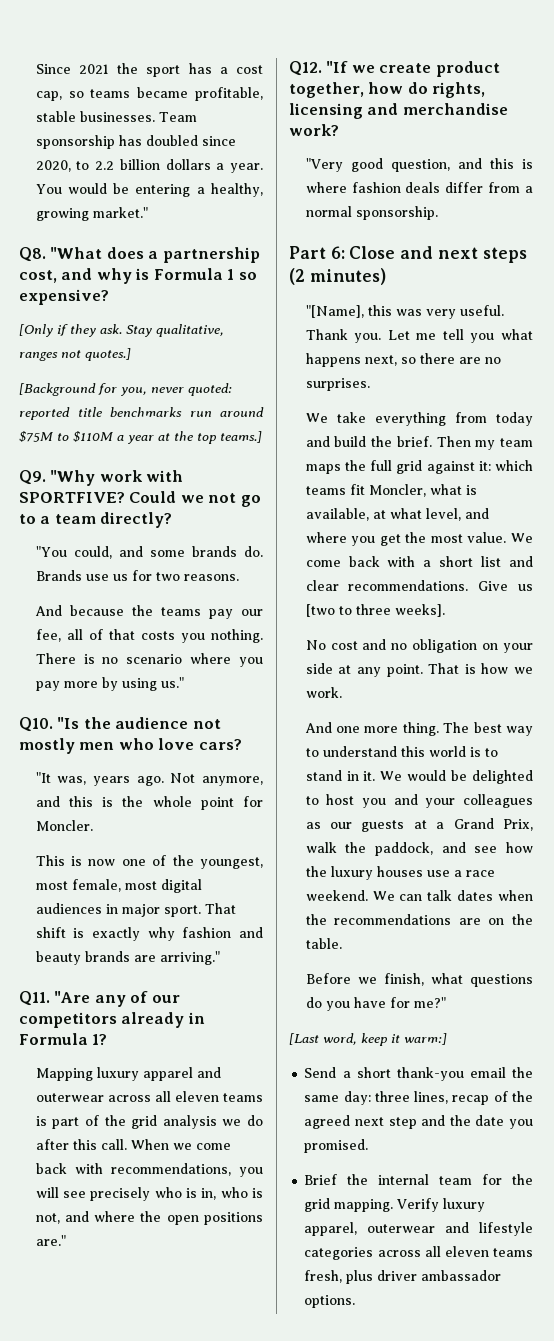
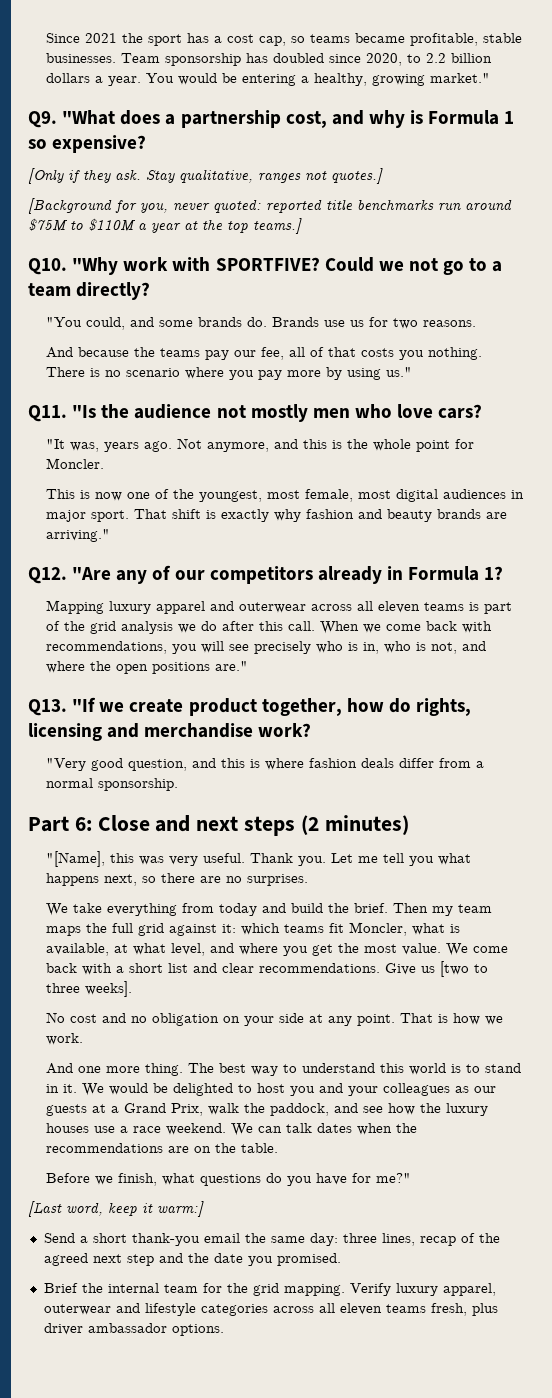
- Q8. "What does a partnership cost, and why is Formula 1 so expensive?
+ Q9. "What does a partnership cost, and why is Formula 1 so expensive?
- Q9. "Why work with SPORTFIVE?
+ Q10. "Why work with SPORTFIVE?
- Q10. "Is the audience not mostly men who love cars?
+ Q11. "Is the audience not mostly men who love cars?
- Q11. "Are any of our competitors already in Formula 1?
+ Q12. "Are any of our competitors already in Formula 1?
- Q12. "If we create product together, how do rights, licensing and merchandise work?
+ Q13. "If we create product together, how do rights, licensing and merchandise work?

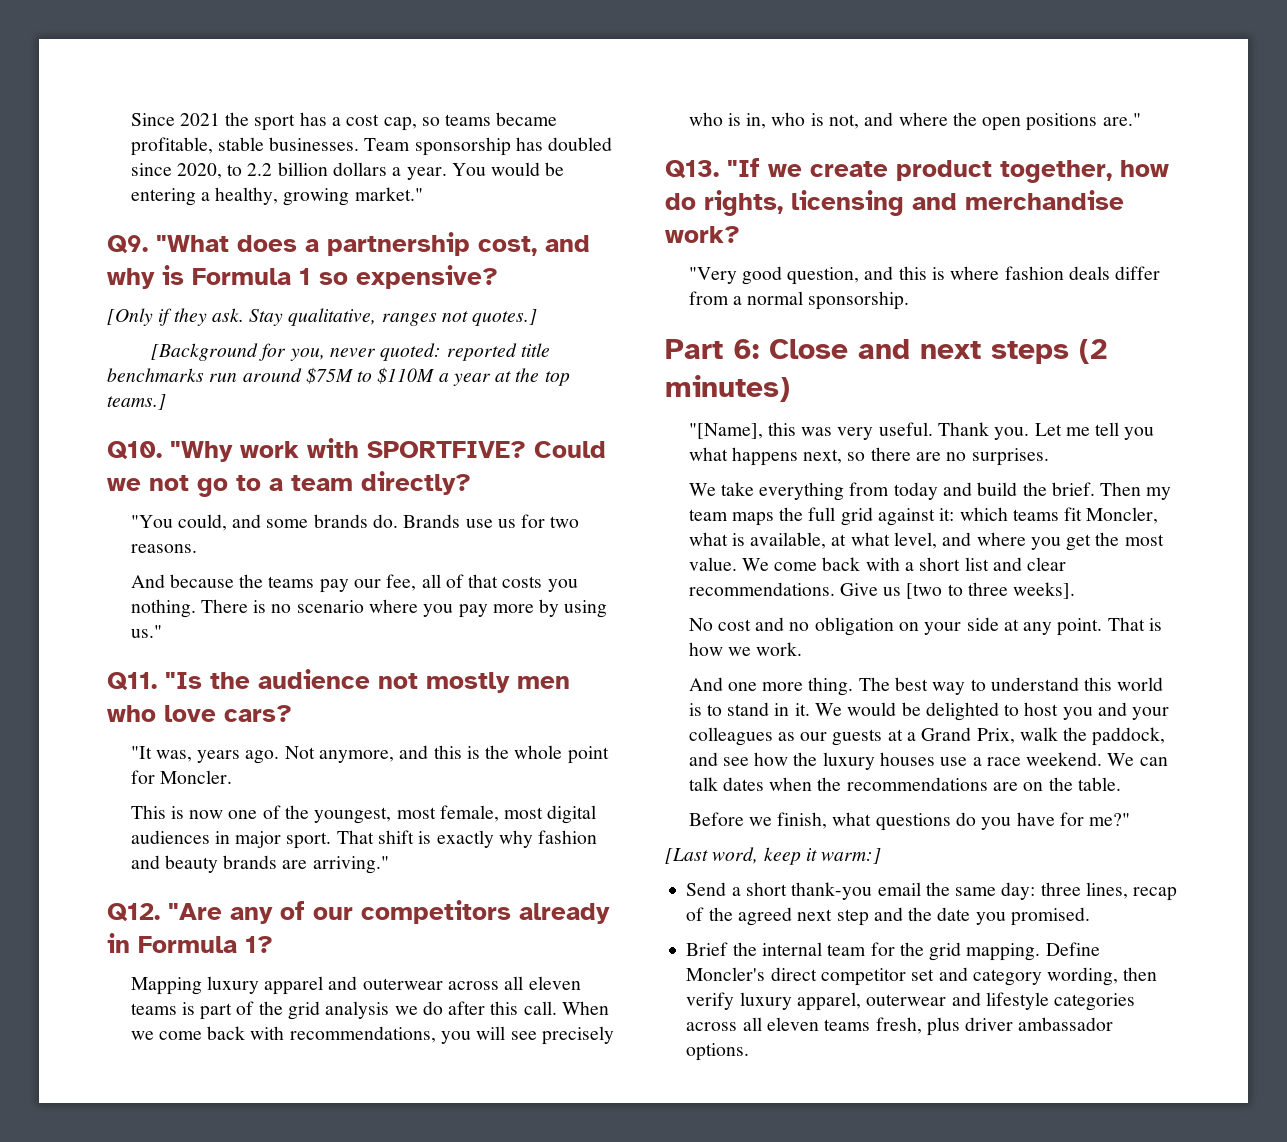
- Verify luxury apparel, outerwear and lifestyle categories across all eleven teams fresh, plus driver ambassador options.
+ Define Moncler's direct competitor set and category wording, then verify luxury apparel, outerwear and lifestyle categories across all eleven teams fresh, plus driver ambassador options.

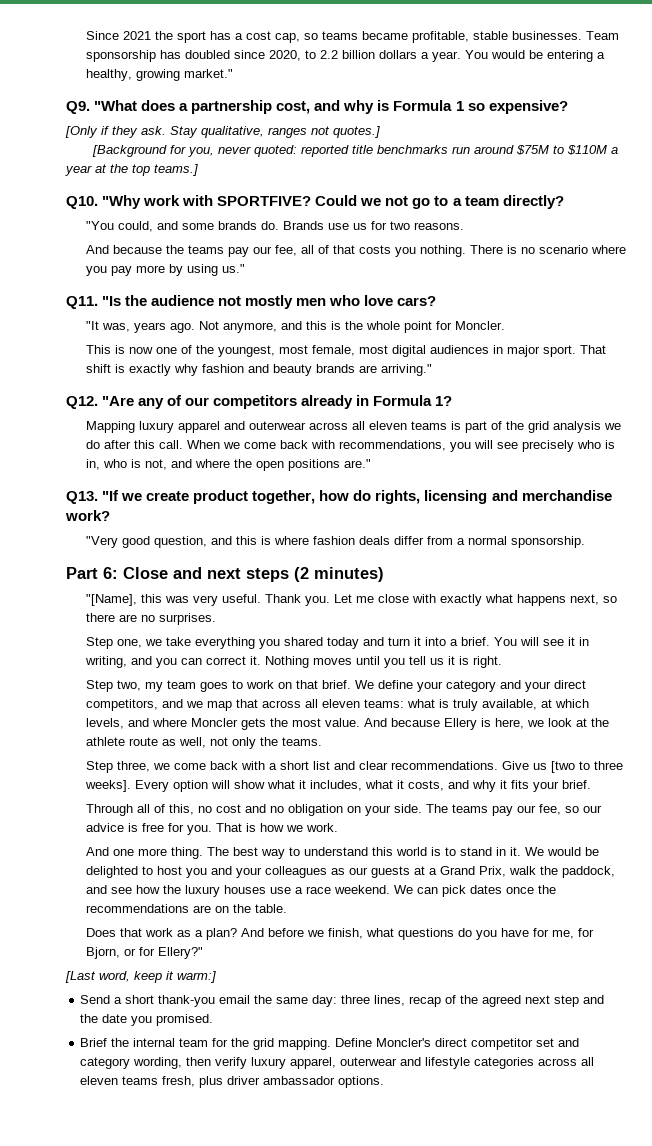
- Let me tell you what happens next, so there are no surprises.
+ Let me close with exactly what happens next, so there are no surprises.
- We take everything from today and build the brief. Then my team maps the full grid against it: which teams fit Moncler, what is available, at what level, and where you get the most value. We come back with a short list and clear recommendations.
+ Step one, we take everything you shared today and turn it into a brief. You will see it in writing, and you can correct it. Nothing moves until you tell us it is right.
+ Step two, my team goes to work on that brief. We define your category and your direct competitors, and we map that across all eleven teams: what is truly available, at which levels, and where Moncler gets the most value. And because Ellery is here, we look at the athlete route as well, not only the teams.
+ Step three, we come back with a short list and clear recommendations.
- Give us [two to three weeks].
- No cost and no obligation on your side at any point.
+ Give us [two to three weeks]. Every option will show what it includes, what it costs, and why it fits your brief.
+ Through all of this, no cost and no obligation on your side. The teams pay our fee, so our advice is free for you.
- We can talk dates when the recommendations are on the table.
+ We can pick dates once the recommendations are on the table.
- Before we finish, what questions do you have for me?"
+ Does that work as a plan? And before we finish, what questions do you have for me, for Bjorn, or for Ellery?"

